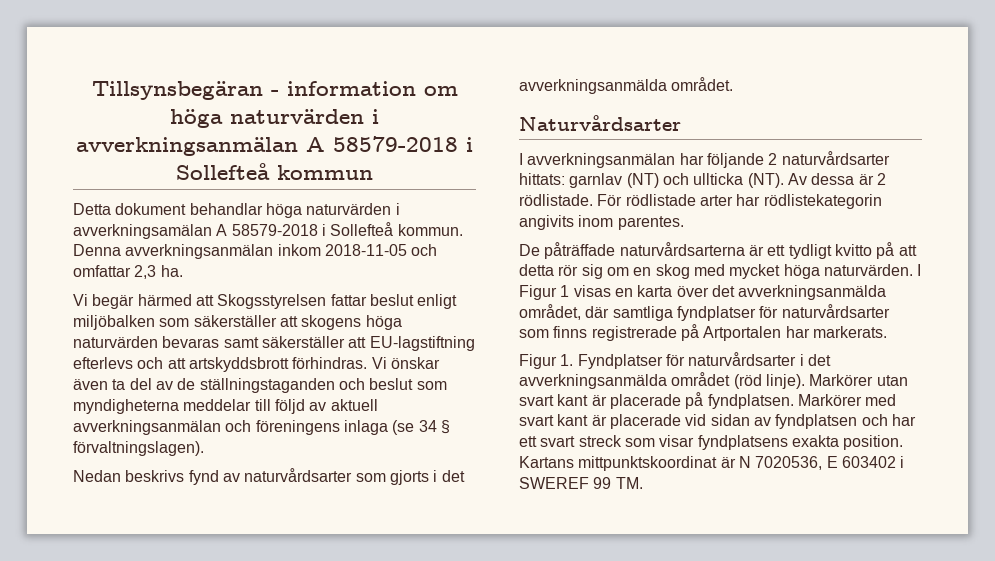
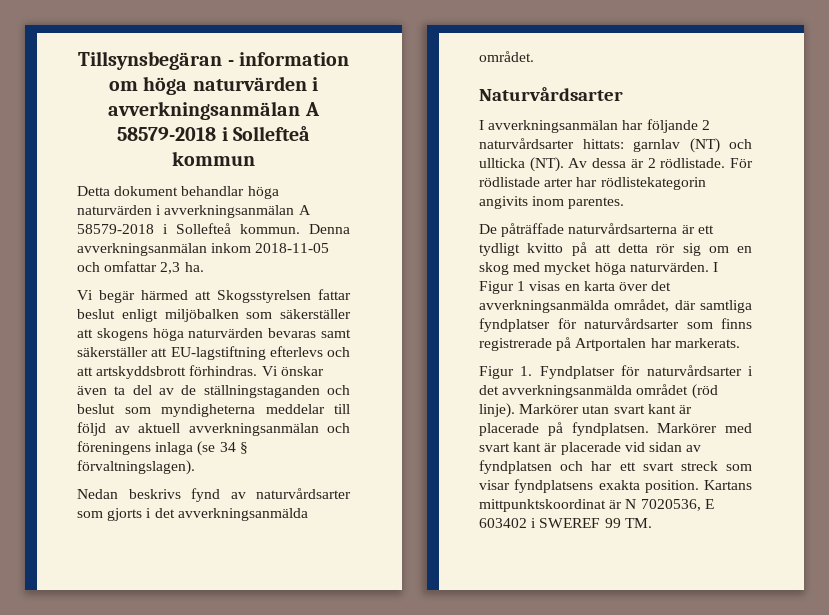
- Detta dokument behandlar höga naturvärden i avverkningsamälan A 58579-2018 i Sollefteå kommun.
+ Detta dokument behandlar höga naturvärden i avverkningsanmälan A 58579-2018 i Sollefteå kommun.

